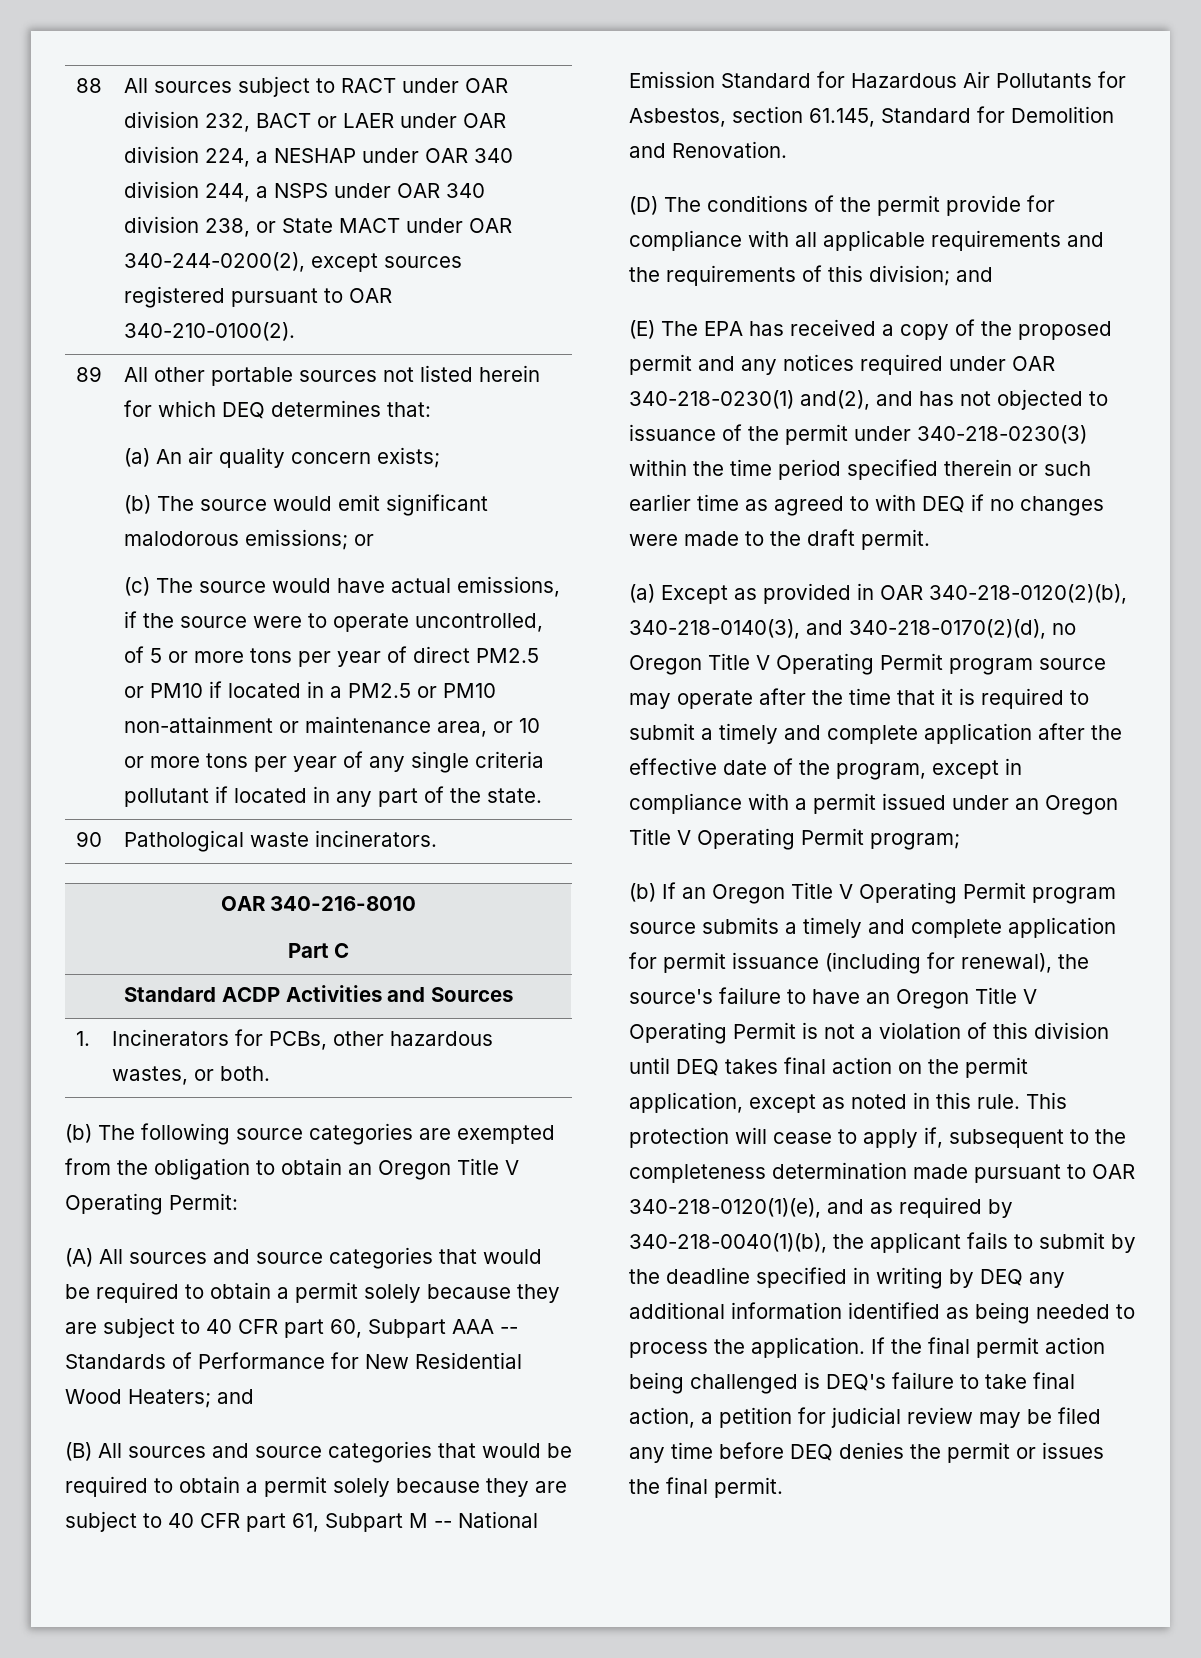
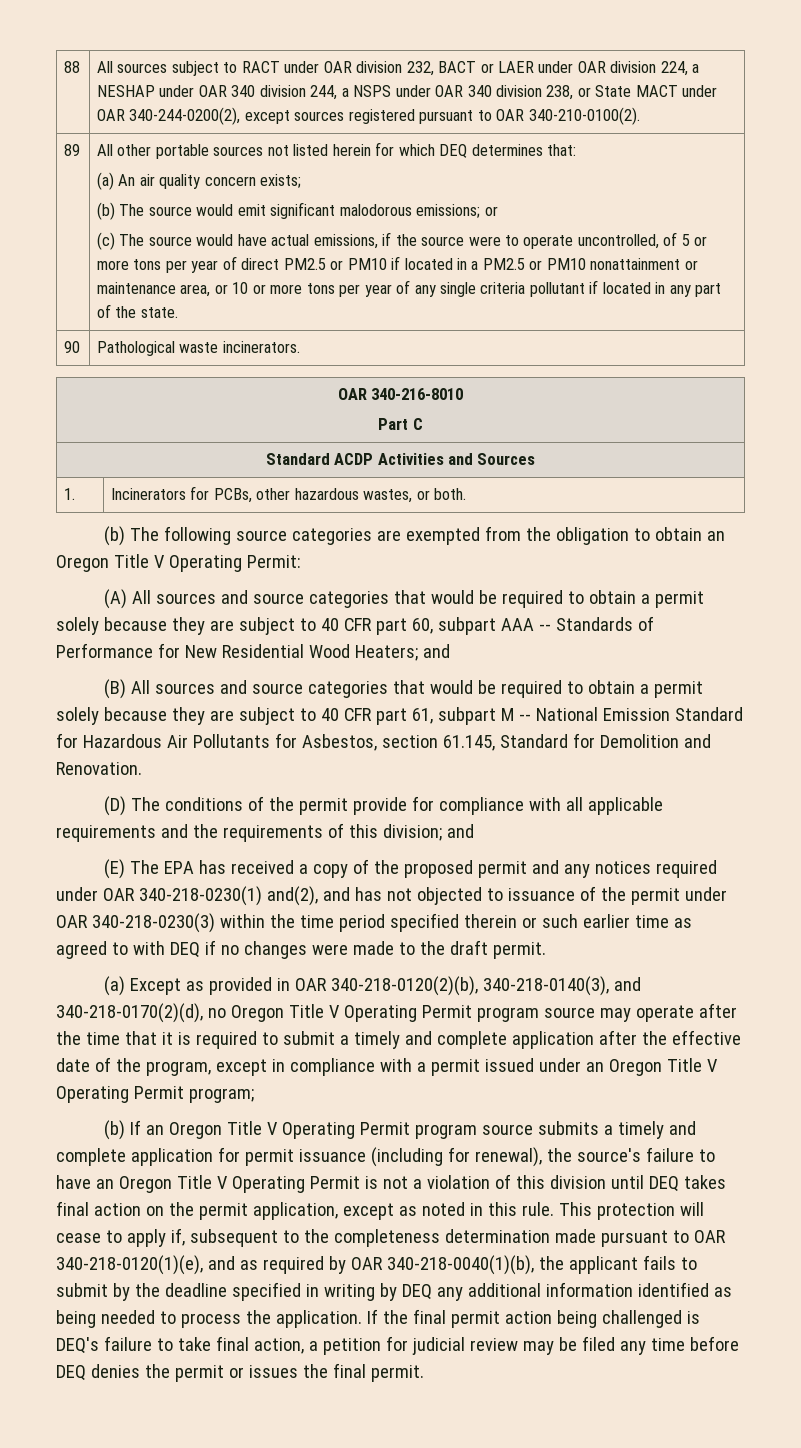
- (c) The source would have actual emissions, if the source were to operate uncontrolled, of 5 or more tons per year of direct PM2.5 or PM10 if located in a PM2.5 or PM10 non-attainment or maintenance area, or 10 or more tons per year of any single criteria pollutant if located in any part of the state.
+ (c) The source would have actual emissions, if the source were to operate uncontrolled, of 5 or more tons per year of direct PM2.5 or PM10 if located in a PM2.5 or PM10 nonattainment or maintenance area, or 10 or more tons per year of any single criteria pollutant if located in any part of the state.
- (A) All sources and source categories that would be required to obtain a permit solely because they are subject to 40 CFR part 60, Subpart AAA -- Standards of Performance for New Residential Wood Heaters; and
+ (A) All sources and source categories that would be required to obtain a permit solely because they are subject to 40 CFR part 60, subpart AAA -- Standards of Performance for New Residential Wood Heaters; and
- (B) All sources and source categories that would be required to obtain a permit solely because they are subject to 40 CFR part 61, Subpart M -- National Emission Standard for Hazardous Air Pollutants for Asbestos, section 61.145, Standard for Demolition and Renovation.
+ (B) All sources and source categories that would be required to obtain a permit solely because they are subject to 40 CFR part 61, subpart M -- National Emission Standard for Hazardous Air Pollutants for Asbestos, section 61.145, Standard for Demolition and Renovation.
- (E) The EPA has received a copy of the proposed permit and any notices required under OAR 340-218-0230(1) and(2), and has not objected to issuance of the permit under 340-218-0230(3) within the time period specified therein or such earlier time as agreed to with DEQ if no changes were made to the draft permit.
+ (E) The EPA has received a copy of the proposed permit and any notices required under OAR 340-218-0230(1) and(2), and has not objected to issuance of the permit under OAR 340-218-0230(3) within the time period specified therein or such earlier time as agreed to with DEQ if no changes were made to the draft permit.
- This protection will cease to apply if, subsequent to the completeness determination made pursuant to OAR 340-218-0120(1)(e), and as required by 340-218-0040(1)(b), the applicant fails to submit by the deadline specified in writing by DEQ any additional information identified as being needed to process the application.
+ This protection will cease to apply if, subsequent to the completeness determination made pursuant to OAR 340-218-0120(1)(e), and as required by OAR 340-218-0040(1)(b), the applicant fails to submit by the deadline specified in writing by DEQ any additional information identified as being needed to process the application.

